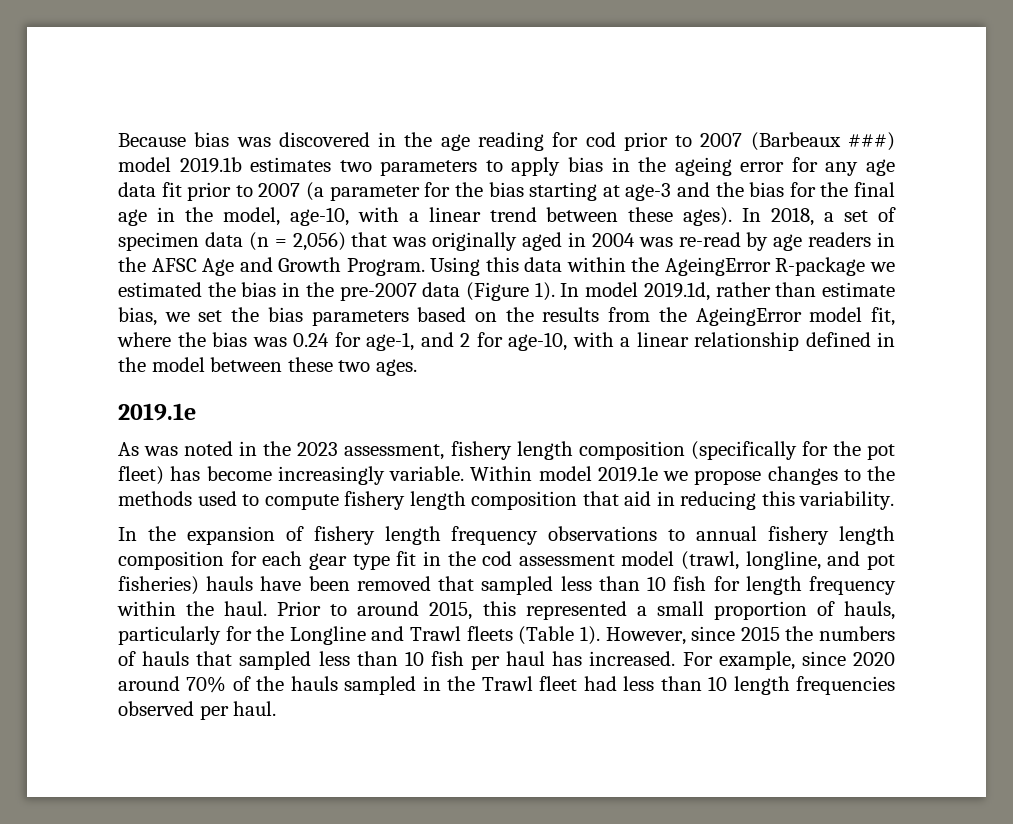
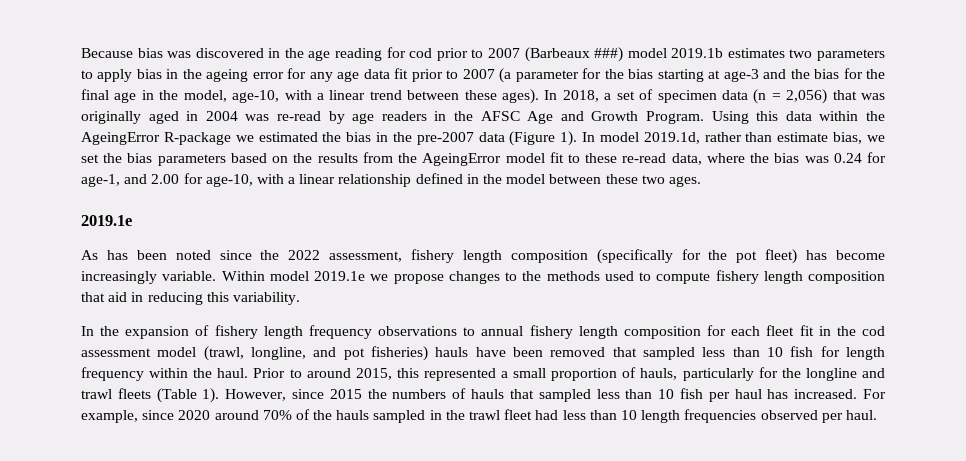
- In model 2019.1d, rather than estimate bias, we set the bias parameters based on the results from the AgeingError model fit, where the bias was 0.24 for age-1, and 2 for age-10, with a linear relationship defined in the model between these two ages.
+ In model 2019.1d, rather than estimate bias, we set the bias parameters based on the results from the AgeingError model fit to these re-read data, where the bias was 0.24 for age-1, and 2.00 for age-10, with a linear relationship defined in the model between these two ages.
- As was noted in the 2023 assessment, fishery length composition (specifically for the pot fleet) has become increasingly variable.
+ As has been noted since the 2022 assessment, fishery length composition (specifically for the pot fleet) has become increasingly variable.
- In the expansion of fishery length frequency observations to annual fishery length composition for each gear type fit in the cod assessment model (trawl, longline, and pot fisheries) hauls have been removed that sampled less than 10 fish for length frequency within the haul.
+ In the expansion of fishery length frequency observations to annual fishery length composition for each fleet fit in the cod assessment model (trawl, longline, and pot fisheries) hauls have been removed that sampled less than 10 fish for length frequency within the haul.
- Prior to around 2015, this represented a small proportion of hauls, particularly for the Longline and Trawl fleets (Table 1).
+ Prior to around 2015, this represented a small proportion of hauls, particularly for the longline and trawl fleets (Table 1).
- For example, since 2020 around 70% of the hauls sampled in the Trawl fleet had less than 10 length frequencies observed per haul.
+ For example, since 2020 around 70% of the hauls sampled in the trawl fleet had less than 10 length frequencies observed per haul.

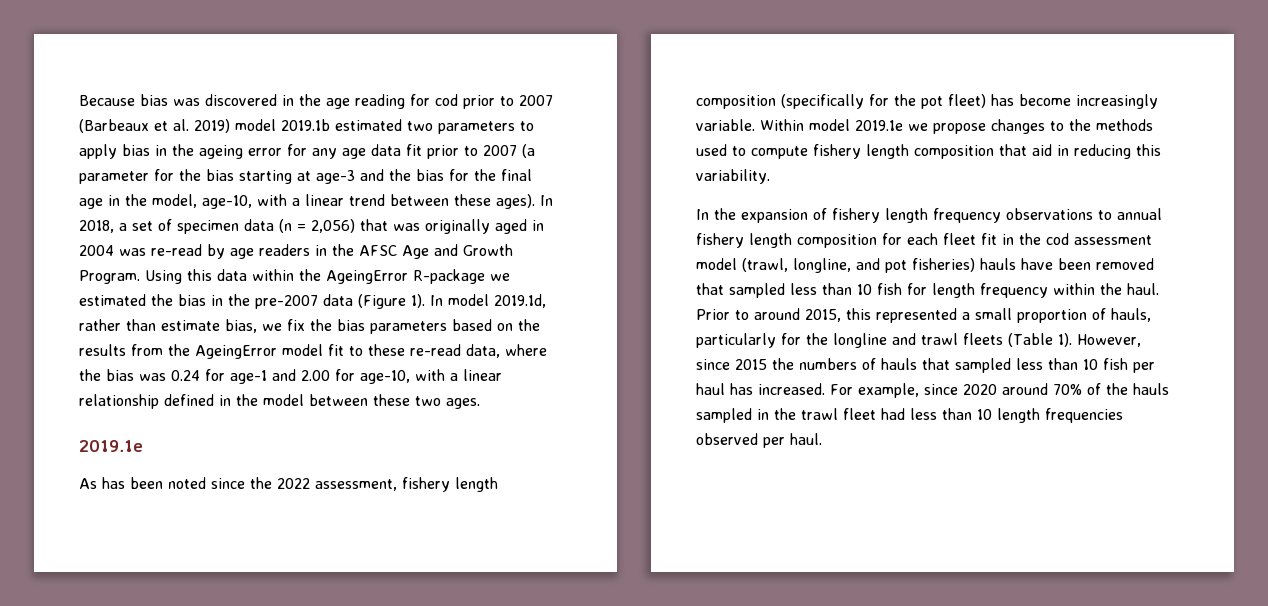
- Because bias was discovered in the age reading for cod prior to 2007 (Barbeaux ###) model 2019.1b estimates two parameters to apply bias in the ageing error for any age data fit prior to 2007 (a parameter for the bias starting at age-3 and the bias for the final age in the model, age-10, with a linear trend between these ages).
+ Because bias was discovered in the age reading for cod prior to 2007 (Barbeaux et al. 2019) model 2019.1b estimated two parameters to apply bias in the ageing error for any age data fit prior to 2007 (a parameter for the bias starting at age-3 and the bias for the final age in the model, age-10, with a linear trend between these ages).
- In model 2019.1d, rather than estimate bias, we set the bias parameters based on the results from the AgeingError model fit to these re-read data, where the bias was 0.24 for age-1, and 2.00 for age-10, with a linear relationship defined in the model between these two ages.
+ In model 2019.1d, rather than estimate bias, we fix the bias parameters based on the results from the AgeingError model fit to these re-read data, where the bias was 0.24 for age-1 and 2.00 for age-10, with a linear relationship defined in the model between these two ages.

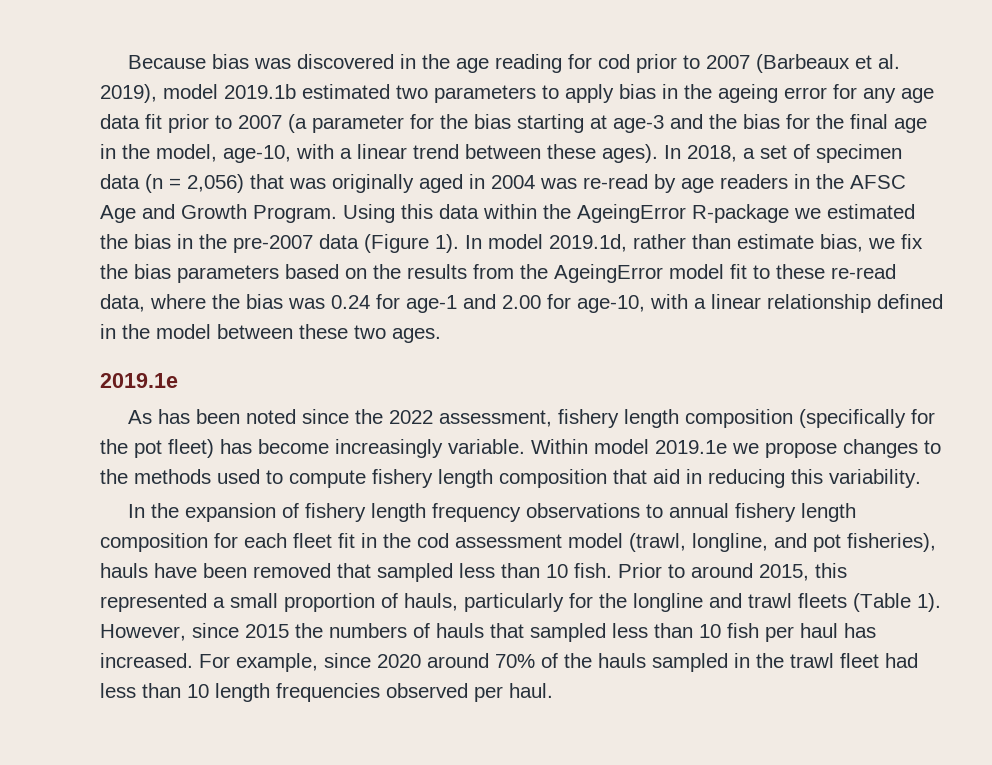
- Because bias was discovered in the age reading for cod prior to 2007 (Barbeaux et al. 2019) model 2019.1b estimated two parameters to apply bias in the ageing error for any age data fit prior to 2007 (a parameter for the bias starting at age-3 and the bias for the final age in the model, age-10, with a linear trend between these ages).
+ Because bias was discovered in the age reading for cod prior to 2007 (Barbeaux et al. 2019), model 2019.1b estimated two parameters to apply bias in the ageing error for any age data fit prior to 2007 (a parameter for the bias starting at age-3 and the bias for the final age in the model, age-10, with a linear trend between these ages).
- In the expansion of fishery length frequency observations to annual fishery length composition for each fleet fit in the cod assessment model (trawl, longline, and pot fisheries) hauls have been removed that sampled less than 10 fish for length frequency within the haul.
+ In the expansion of fishery length frequency observations to annual fishery length composition for each fleet fit in the cod assessment model (trawl, longline, and pot fisheries), hauls have been removed that sampled less than 10 fish.

